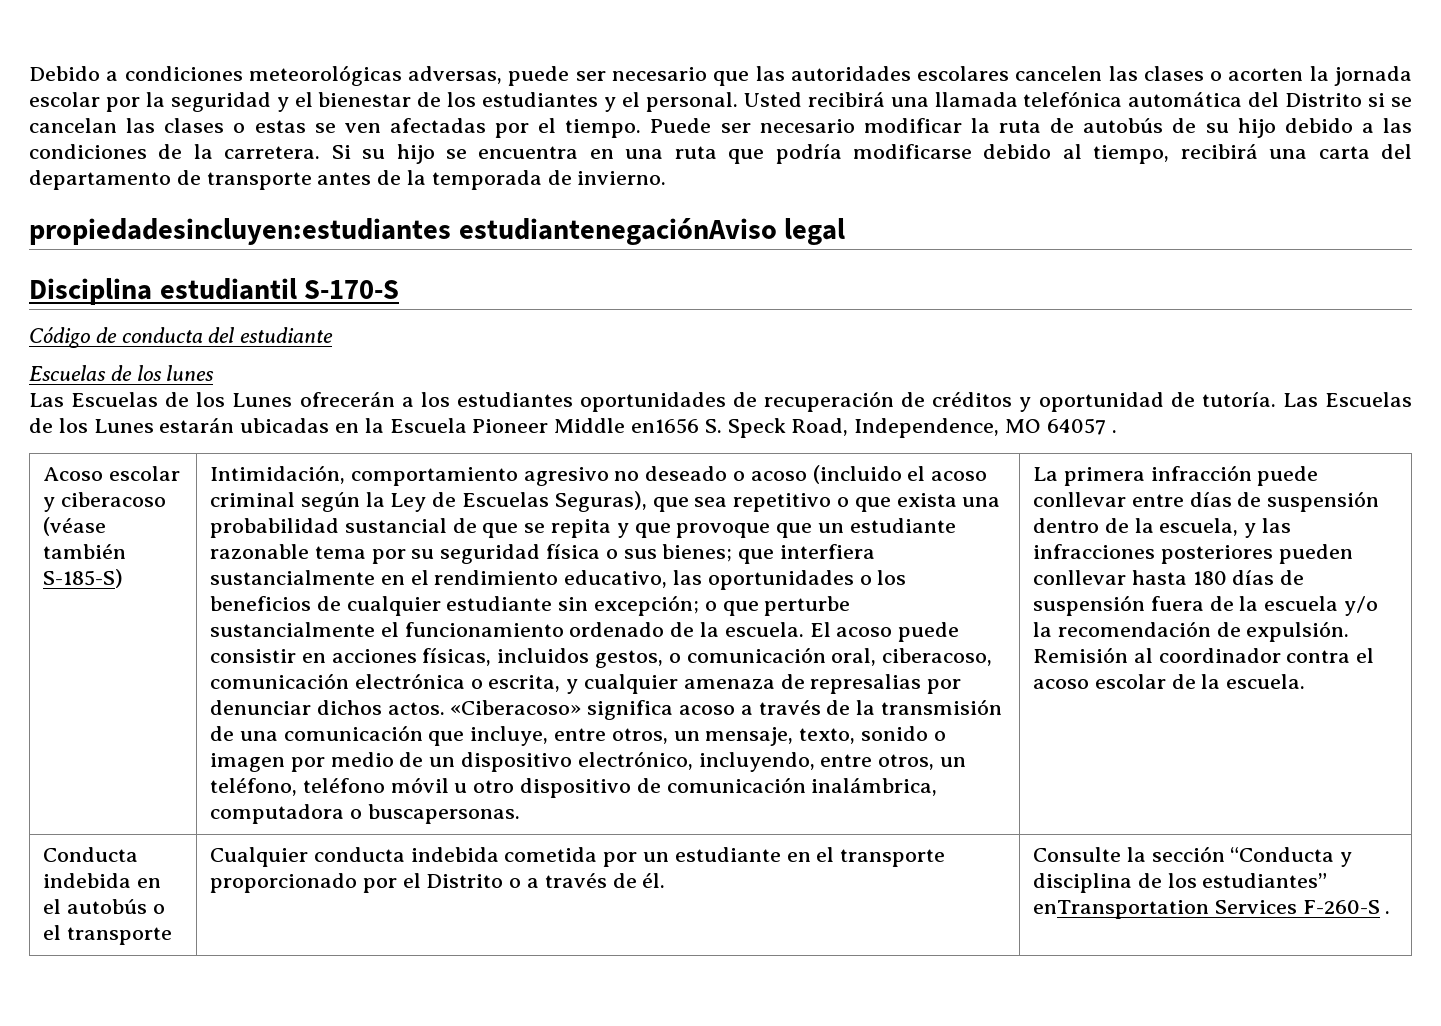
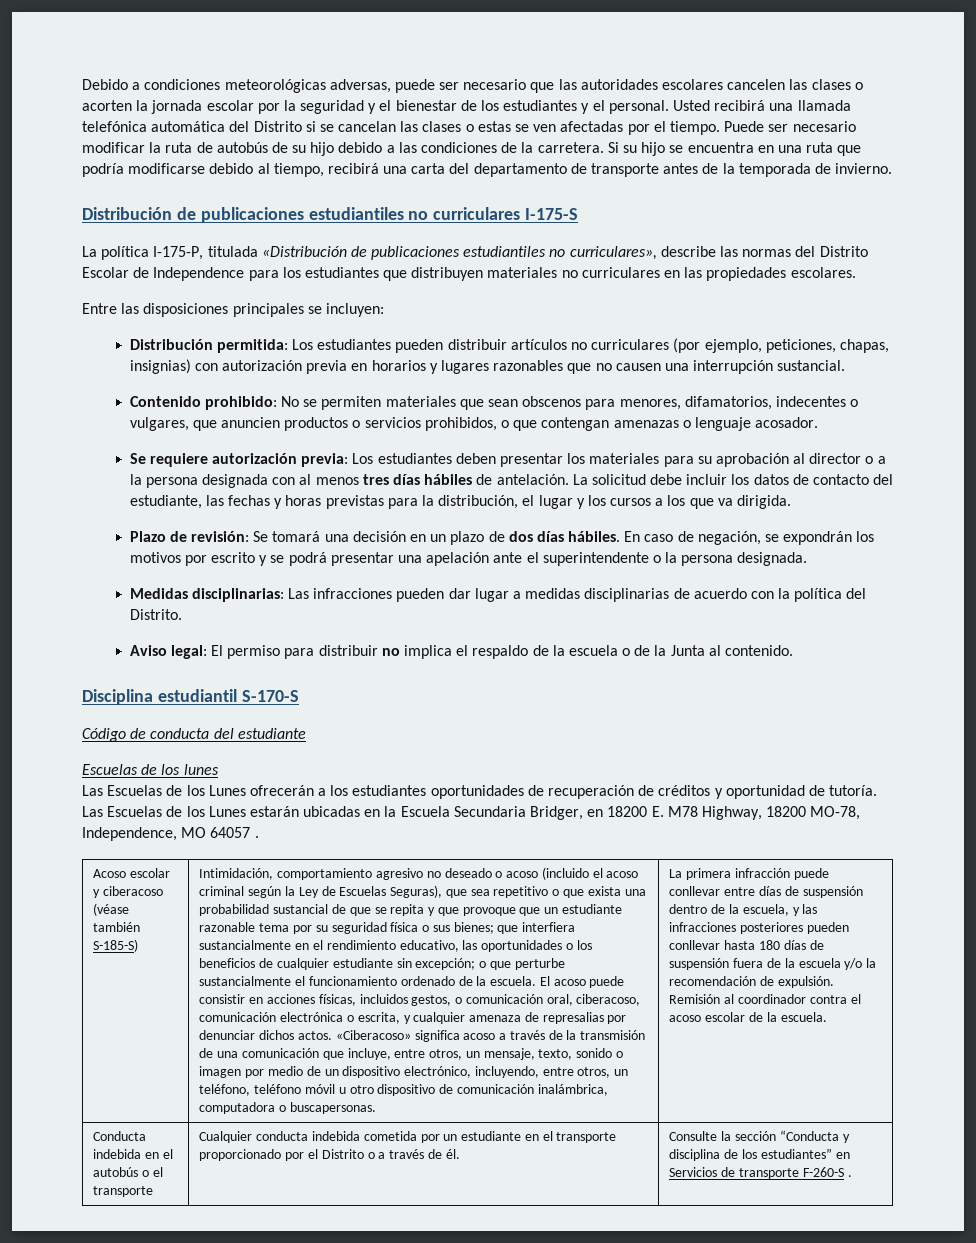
- propiedadesincluyen:estudiantes estudiantenegaciónAviso legal
+ Distribución de publicaciones estudiantiles no curriculares I-175-S
+ La política I-175-P, titulada «Distribución de publicaciones estudiantiles no curriculares», describe las normas del Distrito Escolar de Independence para los estudiantes que distribuyen materiales no curriculares en las propiedades escolares.
+ Entre las disposiciones principales se incluyen:
+ Distribución permitida: Los estudiantes pueden distribuir artículos no curriculares (por ejemplo, peticiones, chapas, insignias) con autorización previa en horarios y lugares razonables que no causen una interrupción sustancial.
+ Contenido prohibido: No se permiten materiales que sean obscenos para menores, difamatorios, indecentes o vulgares, que anuncien productos o servicios prohibidos, o que contengan amenazas o lenguaje acosador.
+ Se requiere autorización previa: Los estudiantes deben presentar los materiales para su aprobación al director o a la persona designada con al menos tres días hábiles de antelación. La solicitud debe incluir los datos de contacto del estudiante, las fechas y horas previstas para la distribución, el lugar y los cursos a los que va dirigida.
+ Plazo de revisión: Se tomará una decisión en un plazo de dos días hábiles. En caso de negación, se expondrán los motivos por escrito y se podrá presentar una apelación ante el superintendente o la persona designada.
+ Medidas disciplinarias: Las infracciones pueden dar lugar a medidas disciplinarias de acuerdo con la política del Distrito.
+ Aviso legal: El permiso para distribuir no implica el respaldo de la escuela o de la Junta al contenido.
- Las Escuelas de los Lunes estarán ubicadas en la Escuela Pioneer Middle en1656 S. Speck Road, Independence, MO 64057 .
+ Las Escuelas de los Lunes estarán ubicadas en la Escuela Secundaria Bridger, en 18200 E. M78 Highway, 18200 MO-78, Independence, MO 64057 .
- Consulte la sección “Conducta y disciplina de los estudiantes” enTransportation Services F-260-S .
+ Consulte la sección “Conducta y disciplina de los estudiantes” en Servicios de transporte F-260-S .

